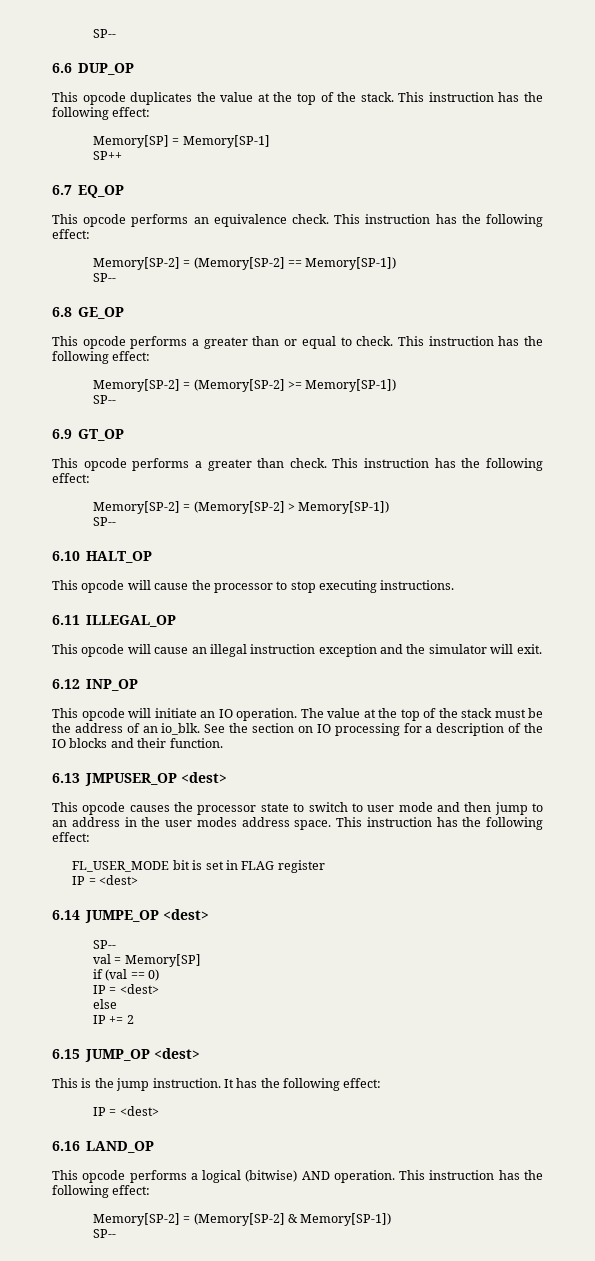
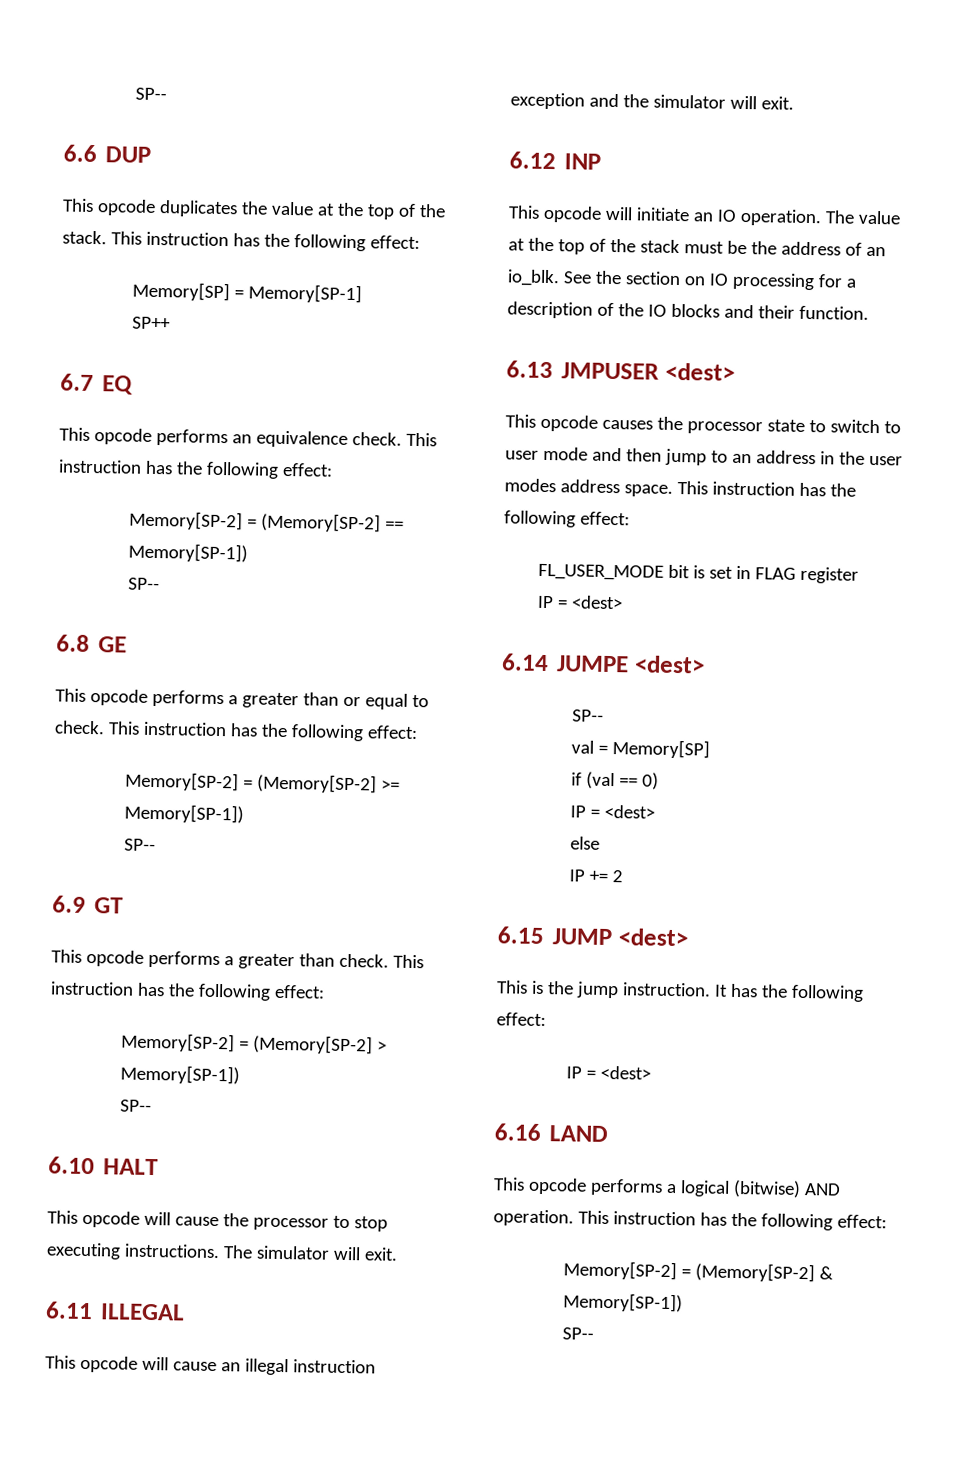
- 6.6 DUP_OP
+ 6.6 DUP
- 6.7 EQ_OP
+ 6.7 EQ
- 6.8 GE_OP
+ 6.8 GE
- 6.9 GT_OP
+ 6.9 GT
- 6.10 HALT_OP
+ 6.10 HALT
+ The simulator will exit.
- 6.11 ILLEGAL_OP
+ 6.11 ILLEGAL
- 6.12 INP_OP
+ 6.12 INP
- 6.13 JMPUSER_OP <dest>
+ 6.13 JMPUSER <dest>
- 6.14 JUMPE_OP <dest>
+ 6.14 JUMPE <dest>
- 6.15 JUMP_OP <dest>
+ 6.15 JUMP <dest>
- 6.16 LAND_OP
+ 6.16 LAND

